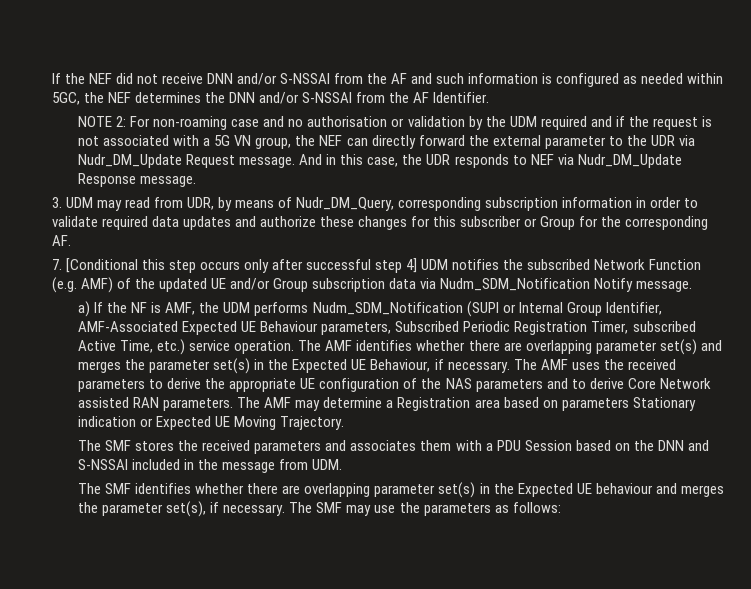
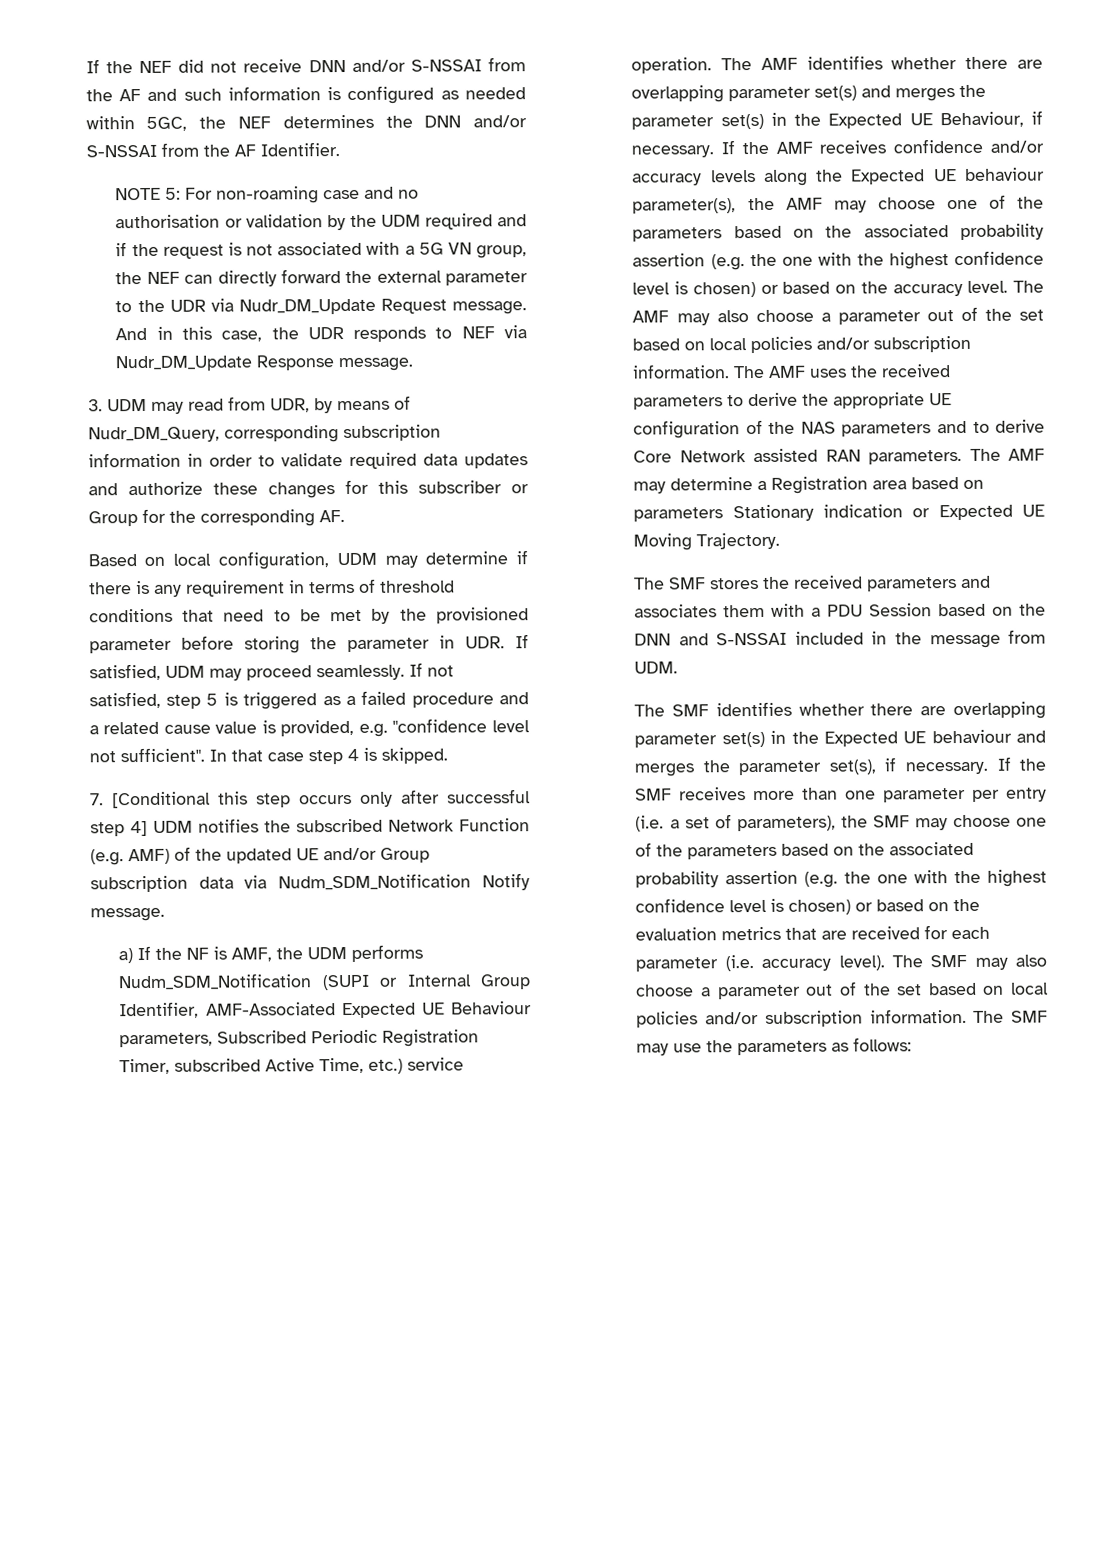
- NOTE 2: For non-roaming case and no authorisation or validation by the UDM required and if the request is not associated with a 5G VN group, the NEF can directly forward the external parameter to the UDR via Nudr_DM_Update Request message.
+ NOTE 5: For non-roaming case and no authorisation or validation by the UDM required and if the request is not associated with a 5G VN group, the NEF can directly forward the external parameter to the UDR via Nudr_DM_Update Request message.
+ Based on local configuration, UDM may determine if there is any requirement in terms of threshold conditions that need to be met by the provisioned parameter before storing the parameter in UDR. If satisfied, UDM may proceed seamlessly. If not satisfied, step 5 is triggered as a failed procedure and a related cause value is provided, e.g. "confidence level not sufficient". In that case step 4 is skipped.
+ If the AMF receives confidence and/or accuracy levels along the Expected UE behaviour parameter(s), the AMF may choose one of the parameters based on the associated probability assertion (e.g. the one with the highest confidence level is chosen) or based on the accuracy level. The AMF may also choose a parameter out of the set based on local policies and/or subscription information.
+ If the SMF receives more than one parameter per entry (i.e. a set of parameters), the SMF may choose one of the parameters based on the associated probability assertion (e.g. the one with the highest confidence level is chosen) or based on the evaluation metrics that are received for each parameter (i.e. accuracy level). The SMF may also choose a parameter out of the set based on local policies and/or subscription information.

